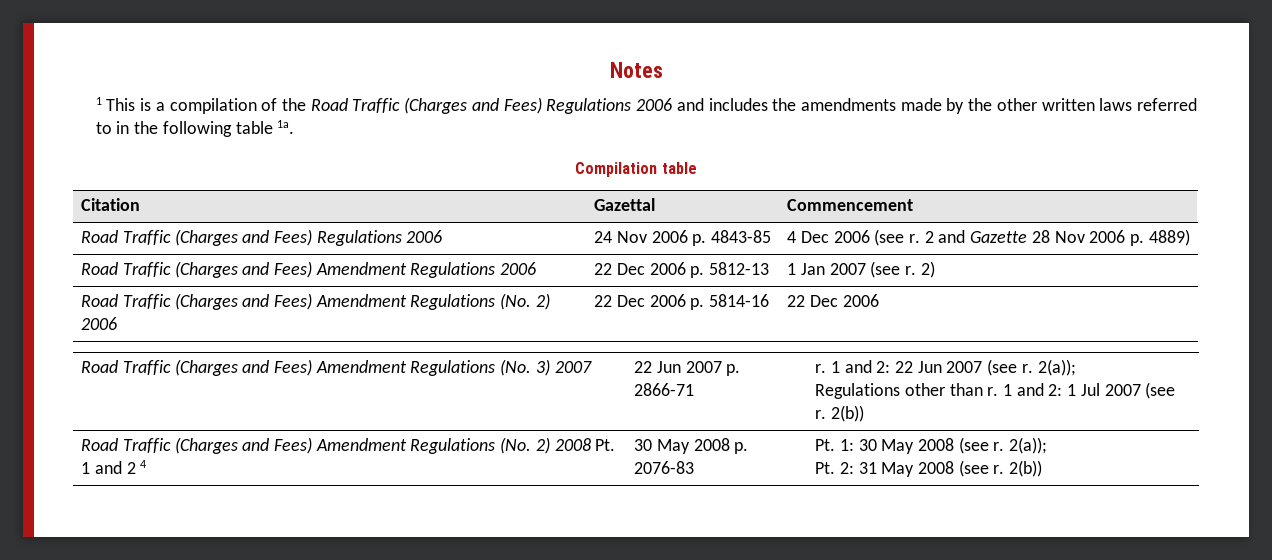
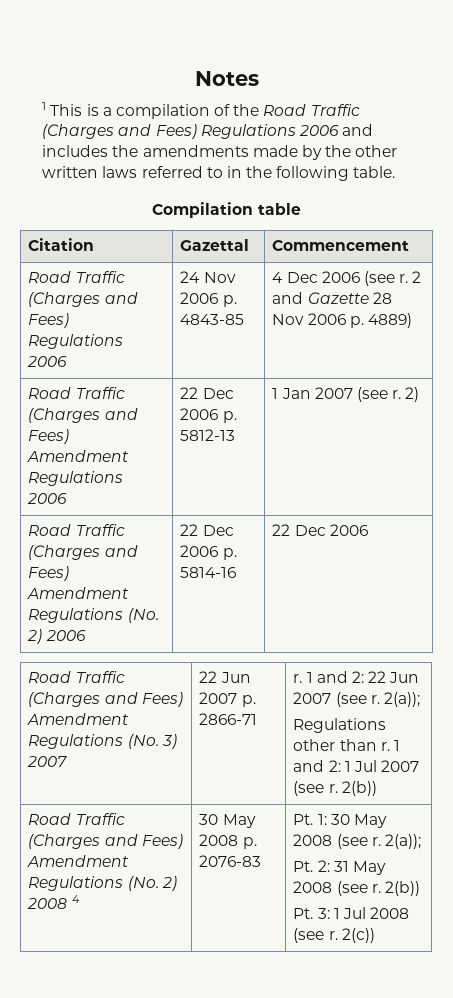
- 1 This is a compilation of the Road Traffic (Charges and Fees) Regulations 2006 and includes the amendments made by the other written laws referred to in the following table 1a.
+ 1 This is a compilation of the Road Traffic (Charges and Fees) Regulations 2006 and includes the amendments made by the other written laws referred to in the following table.
- Road Traffic (Charges and Fees) Amendment Regulations (No. 2) 2008 Pt. 1 and 2 4 | 30 May 2008 p. 2076-83 | Pt. 1: 30 May 2008 (see r. 2(a));
+ Road Traffic (Charges and Fees) Amendment Regulations (No. 2) 2008 4 | 30 May 2008 p. 2076-83 | Pt. 1: 30 May 2008 (see r. 2(a));
  Pt. 2: 31 May 2008 (see r. 2(b))
+ Pt. 3: 1 Jul 2008 (see r. 2(c))

